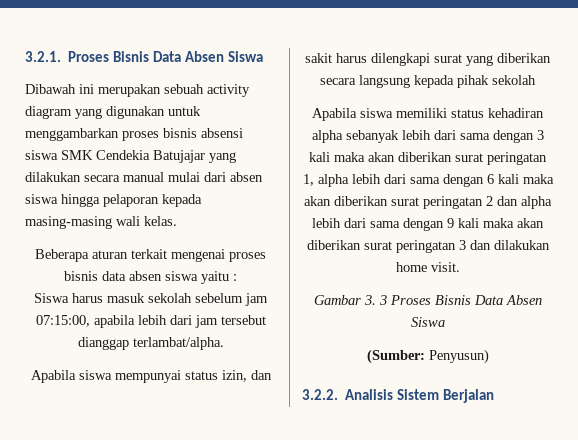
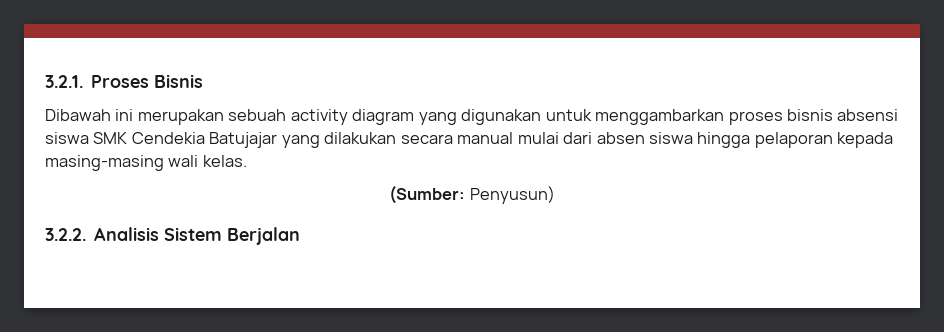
- 3.2.1. Proses Bisnis Data Absen Siswa
+ 3.2.1. Proses Bisnis
- Beberapa aturan terkait mengenai proses bisnis data absen siswa yaitu :
- Siswa harus masuk sekolah sebelum jam 07:15:00, apabila lebih dari jam tersebut dianggap terlambat/alpha.
- Apabila siswa mempunyai status izin, dan sakit harus dilengkapi surat yang diberikan secara langsung kepada pihak sekolah
- Apabila siswa memiliki status kehadiran alpha sebanyak lebih dari sama dengan 3 kali maka akan diberikan surat peringatan 1, alpha lebih dari sama dengan 6 kali maka akan diberikan surat peringatan 2 dan alpha lebih dari sama dengan 9 kali maka akan diberikan surat peringatan 3 dan dilakukan home visit.
- Gambar 3. 3 Proses Bisnis Data Absen Siswa

